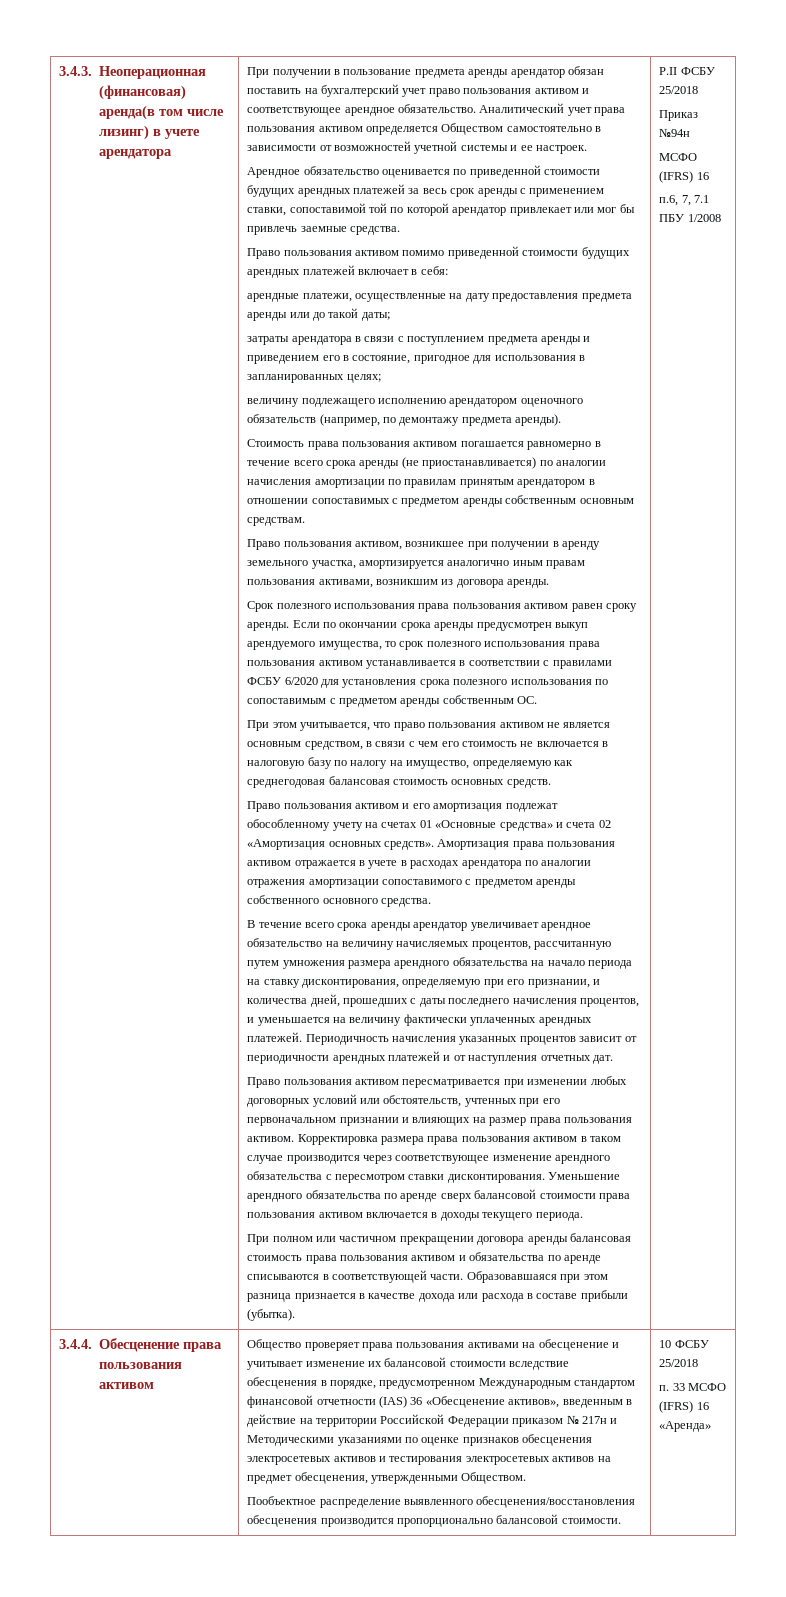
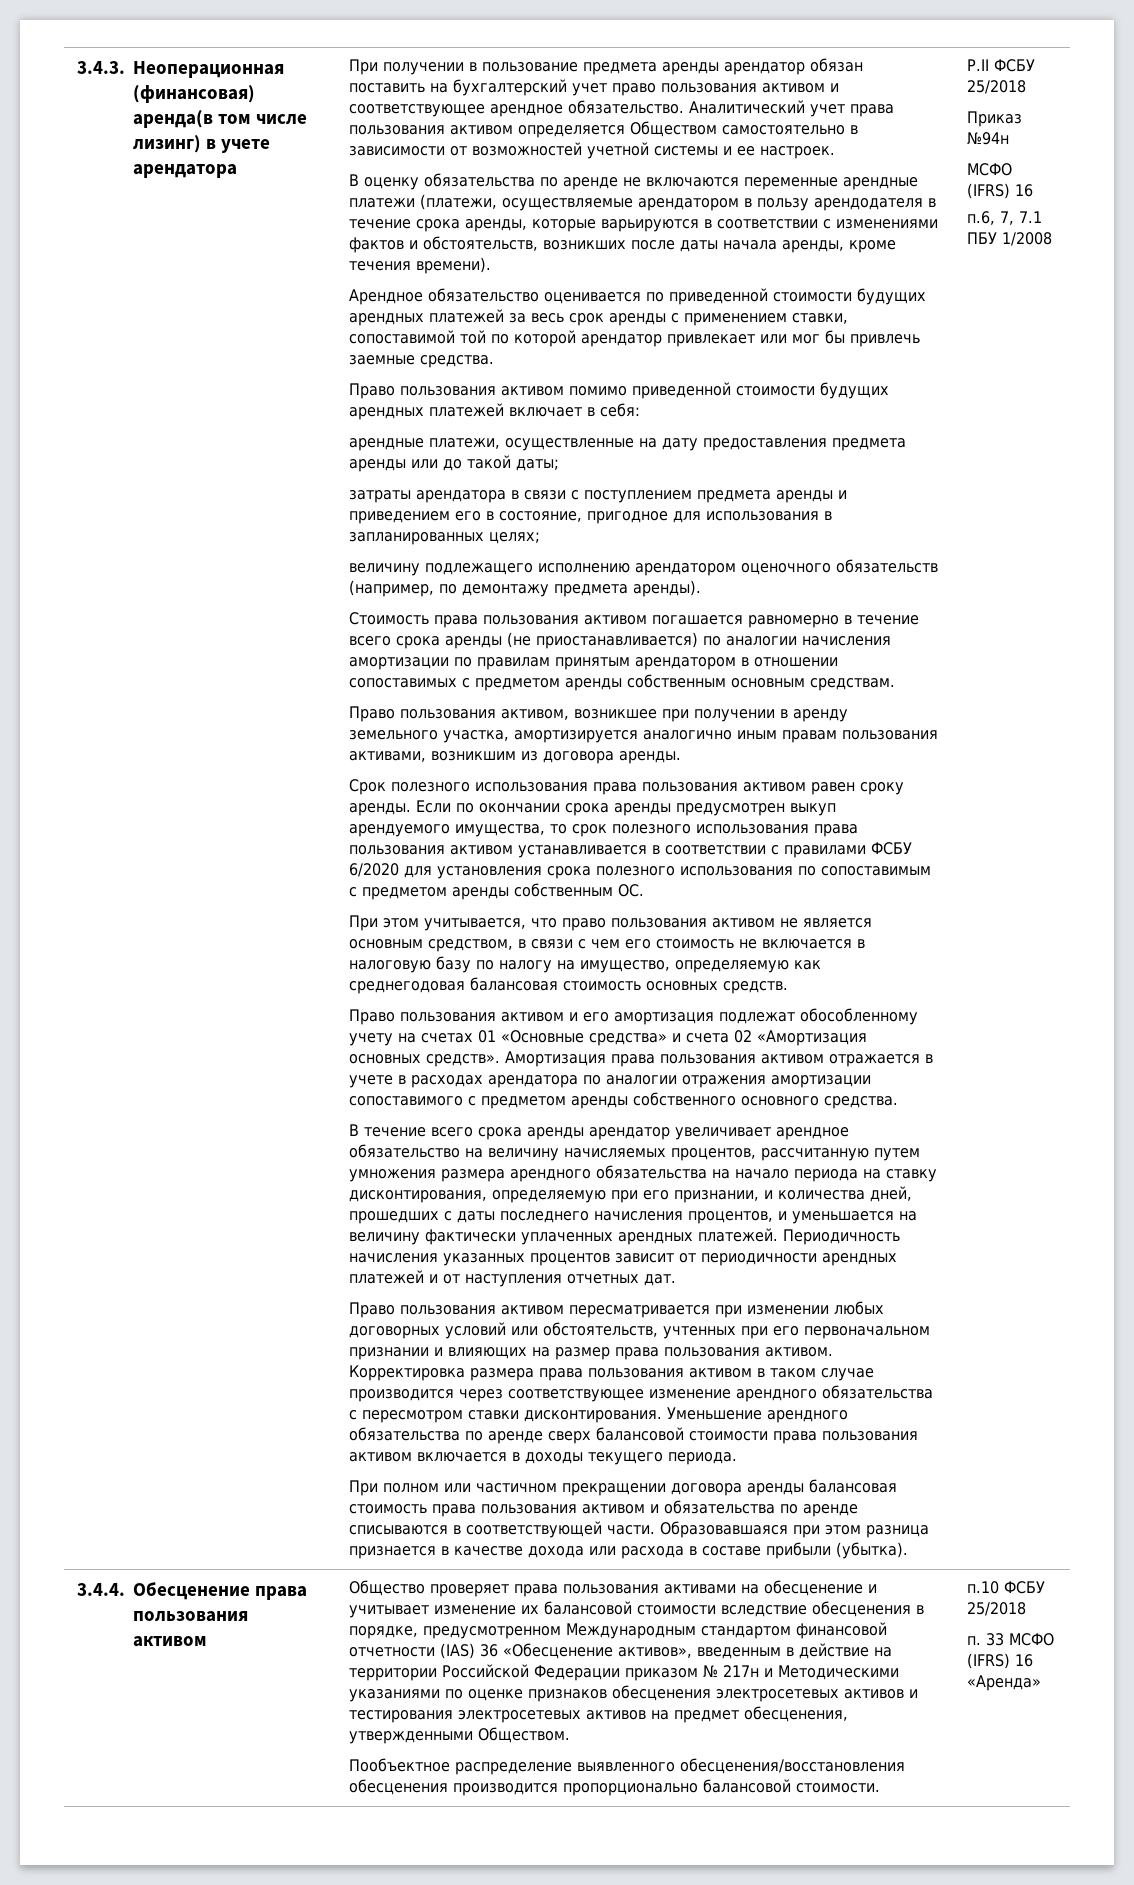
+ В оценку обязательства по аренде не включаются переменные арендные платежи (платежи, осуществляемые арендатором в пользу арендодателя в течение срока аренды, которые варьируются в соответствии с изменениями фактов и обстоятельств, возникших после даты начала аренды, кроме течения времени).
- 10 ФСБУ 25/2018
+ п.10 ФСБУ 25/2018

